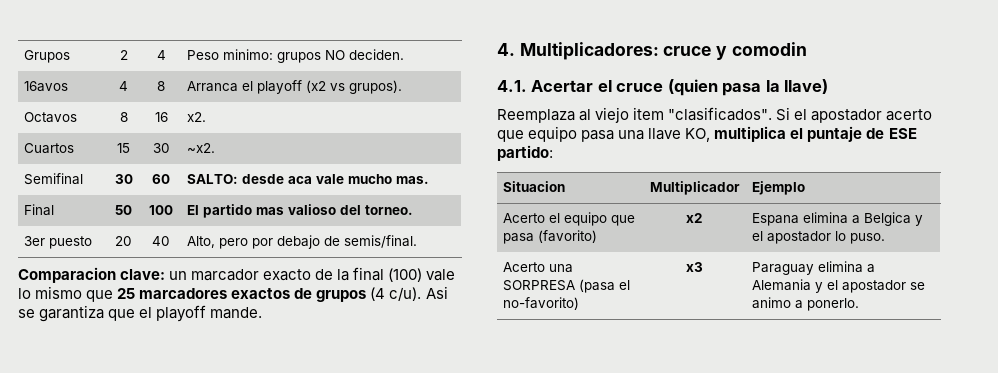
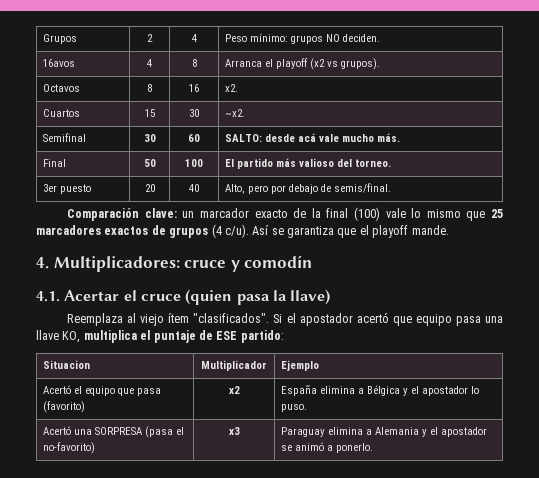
- Grupos | 2 | 4 | Peso minimo: grupos NO deciden.
+ Grupos | 2 | 4 | Peso mínimo: grupos NO deciden.
- Semifinal | 30 | 60 | SALTO: desde aca vale mucho mas.
+ Semifinal | 30 | 60 | SALTO: desde acá vale mucho más.
- Final | 50 | 100 | El partido mas valioso del torneo.
+ Final | 50 | 100 | El partido más valioso del torneo.
- Comparacion clave: un marcador exacto de la final (100) vale lo mismo que 25 marcadores exactos de grupos (4 c/u).
+ Comparación clave: un marcador exacto de la final (100) vale lo mismo que 25 marcadores exactos de grupos (4 c/u).
- Asi se garantiza que el playoff mande.
+ Así se garantiza que el playoff mande.
- 4. Multiplicadores: cruce y comodin
+ 4. Multiplicadores: cruce y comodín
- Reemplaza al viejo item "clasificados".
+ Reemplaza al viejo ítem "clasificados".
- Si el apostador acerto que equipo pasa una llave KO, multiplica el puntaje de ESE partido:
+ Si el apostador acertó que equipo pasa una llave KO, multiplica el puntaje de ESE partido:
- Acerto el equipo que pasa (favorito) | x2 | Espana elimina a Belgica y el apostador lo puso.
+ Acertó el equipo que pasa (favorito) | x2 | España elimina a Bélgica y el apostador lo puso.
- Acerto una SORPRESA (pasa el no-favorito) | x3 | Paraguay elimina a Alemania y el apostador se animo a ponerlo.
+ Acertó una SORPRESA (pasa el no-favorito) | x3 | Paraguay elimina a Alemania y el apostador se animó a ponerlo.

